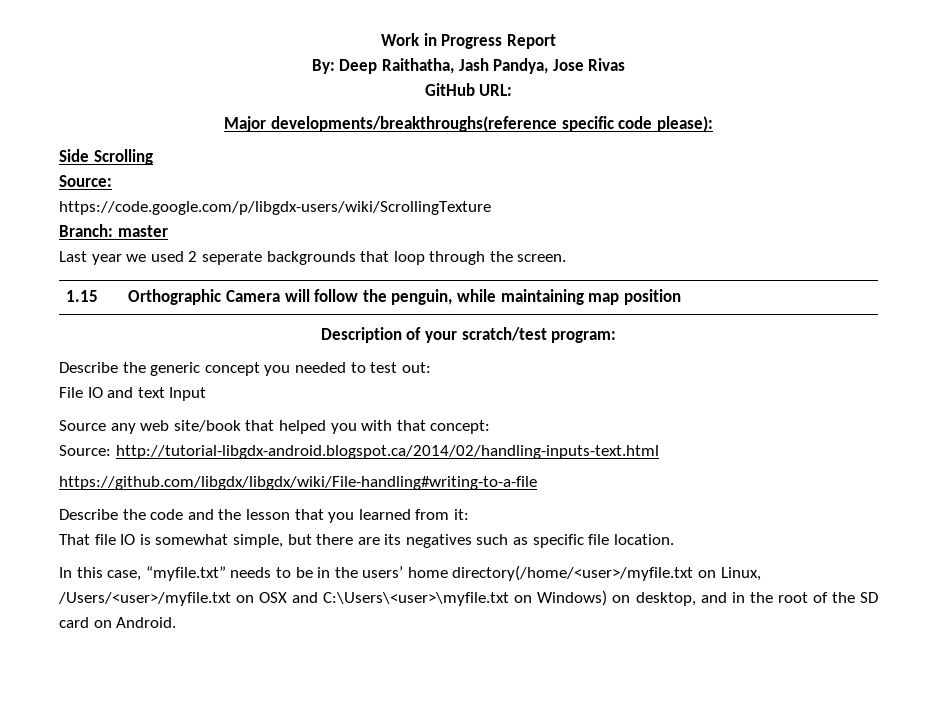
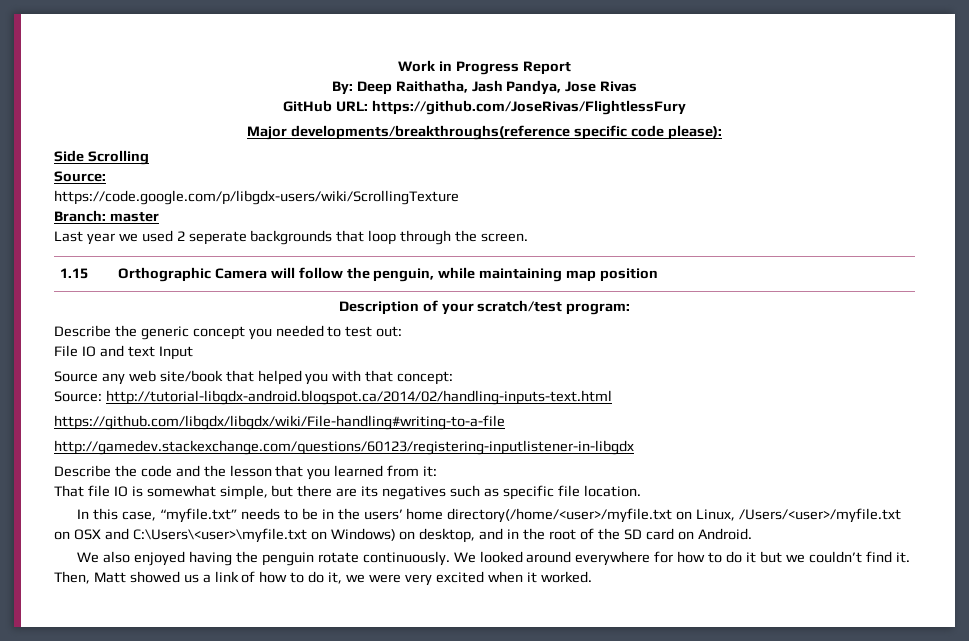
- GitHub URL:
+ GitHub URL: https://github.com/JoseRivas/FlightlessFury
+ http://gamedev.stackexchange.com/questions/60123/registering-inputlistener-in-libgdx
+ We also enjoyed having the penguin rotate continuously. We looked around everywhere for how to do it but we couldn’t find it. Then, Matt showed us a link of how to do it, we were very excited when it worked.

